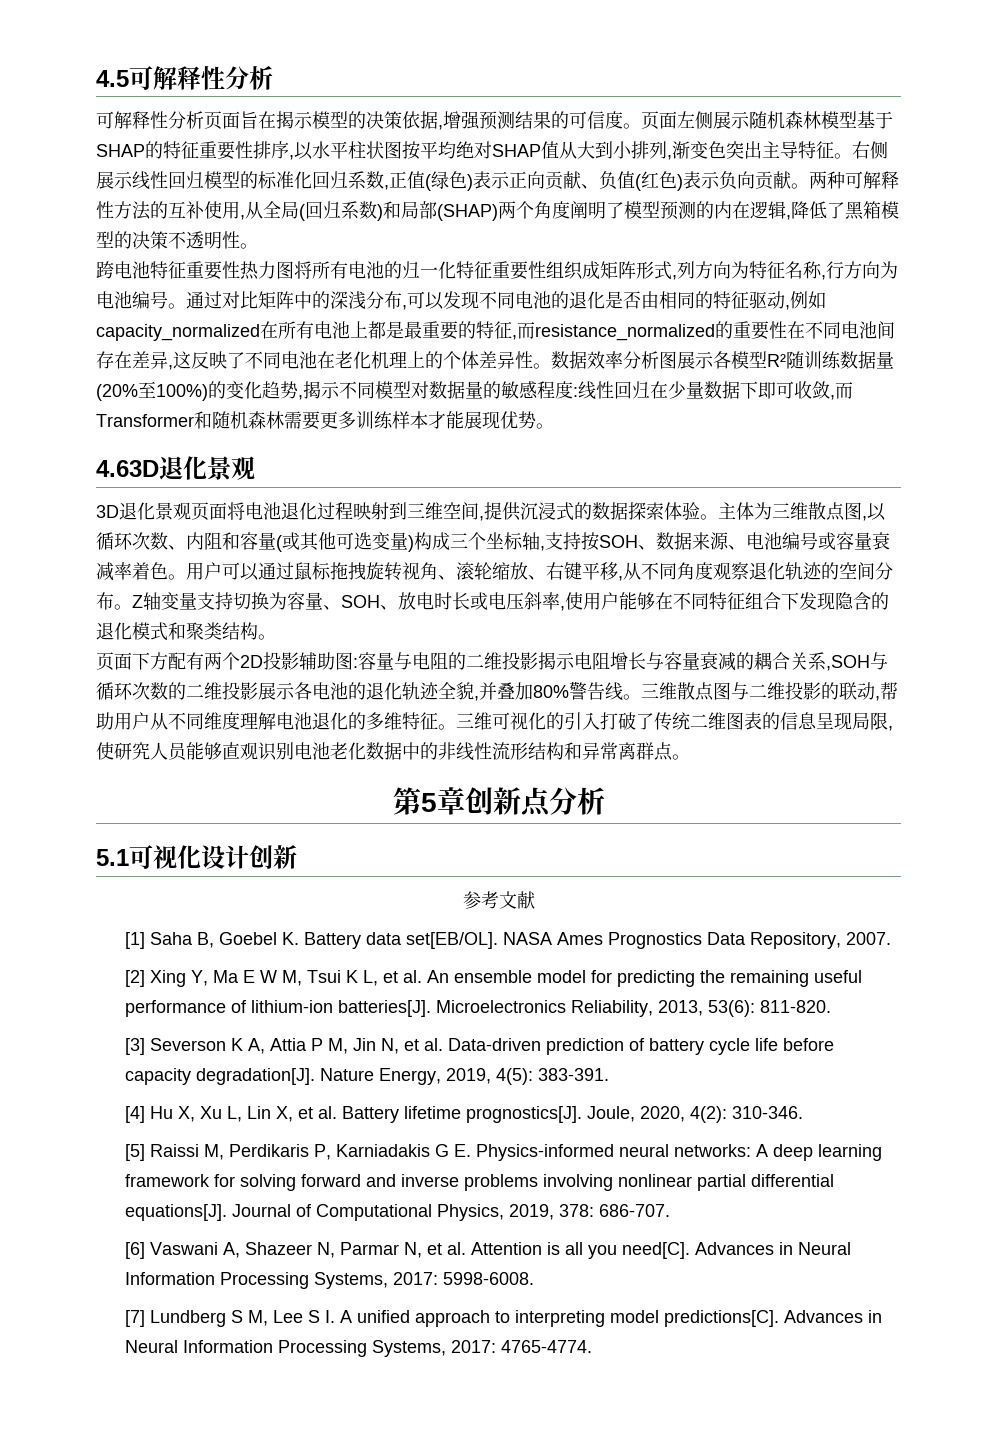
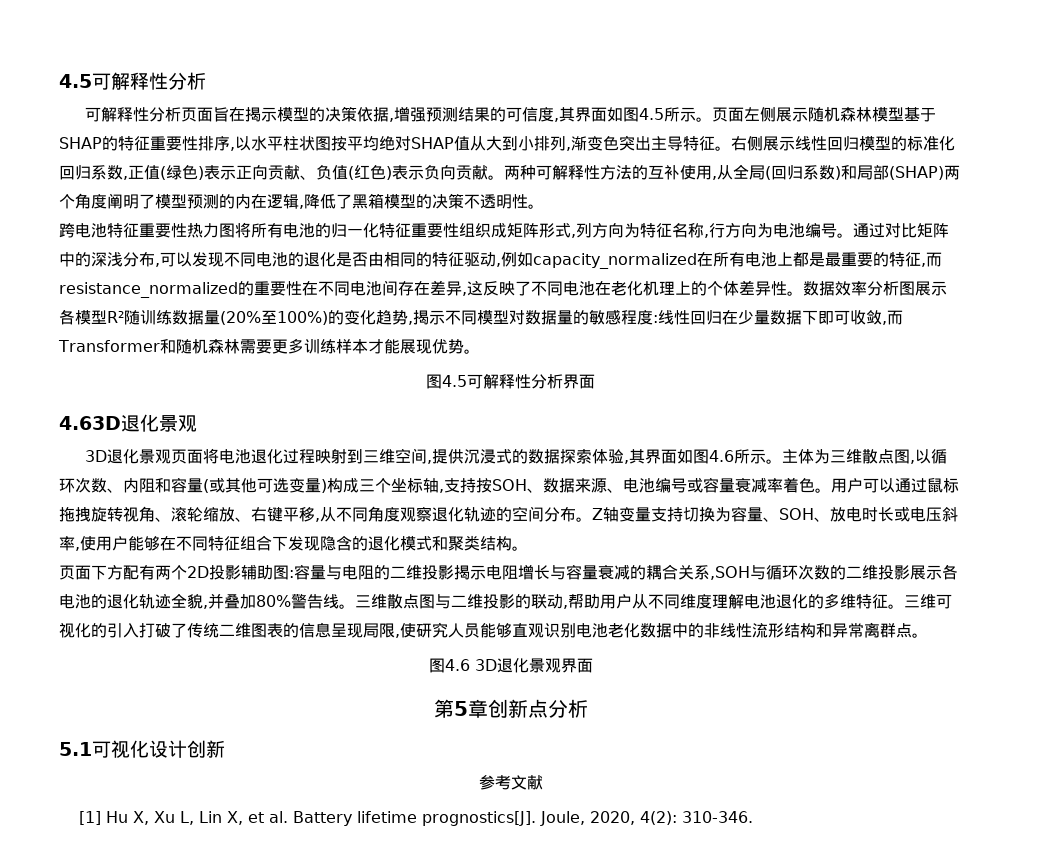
- 可解释性分析页面旨在揭示模型的决策依据,增强预测结果的可信度。
+ 可解释性分析页面旨在揭示模型的决策依据,增强预测结果的可信度,其界面如图4.5所示。
+ 图4.5可解释性分析界面
- 3D退化景观页面将电池退化过程映射到三维空间,提供沉浸式的数据探索体验。
+ 3D退化景观页面将电池退化过程映射到三维空间,提供沉浸式的数据探索体验,其界面如图4.6所示。
+ 图4.6 3D退化景观界面
- [1] Saha B, Goebel K. Battery data set[EB/OL]. NASA Ames Prognostics Data Repository, 2007.
- [2] Xing Y, Ma E W M, Tsui K L, et al. An ensemble model for predicting the remaining useful performance of lithium-ion batteries[J]. Microelectronics Reliability, 2013, 53(6): 811-820.
- [3] Severson K A, Attia P M, Jin N, et al. Data-driven prediction of battery cycle life before capacity degradation[J]. Nature Energy, 2019, 4(5): 383-391.
- [4] Hu X, Xu L, Lin X, et al. Battery lifetime prognostics[J].
+ [1] Hu X, Xu L, Lin X, et al. Battery lifetime prognostics[J].
- [5] Raissi M, Perdikaris P, Karniadakis G E. Physics-informed neural networks: A deep learning framework for solving forward and inverse problems involving nonlinear partial differential equations[J]. Journal of Computational Physics, 2019, 378: 686-707.
- [6] Vaswani A, Shazeer N, Parmar N, et al. Attention is all you need[C]. Advances in Neural Information Processing Systems, 2017: 5998-6008.
- [7] Lundberg S M, Lee S I. A unified approach to interpreting model predictions[C]. Advances in Neural Information Processing Systems, 2017: 4765-4774.

